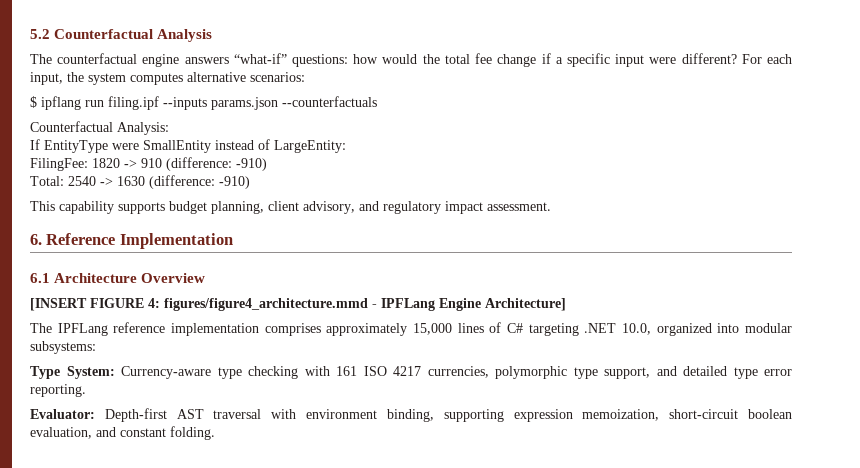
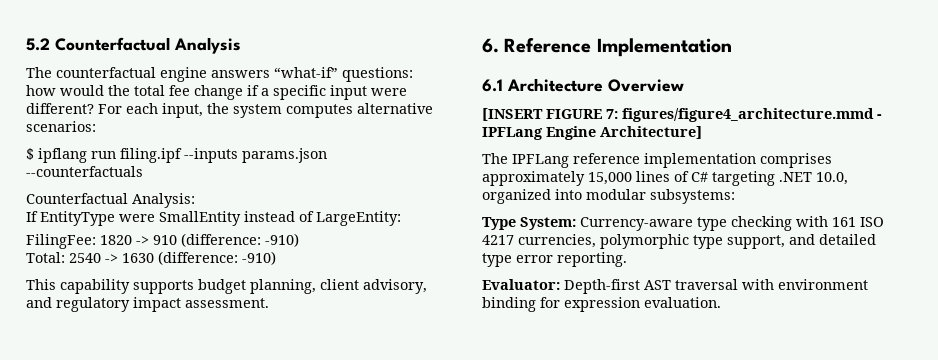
- [INSERT FIGURE 4: figures/figure4_architecture.mmd - IPFLang Engine Architecture]
+ [INSERT FIGURE 7: figures/figure4_architecture.mmd - IPFLang Engine Architecture]
- Evaluator: Depth-first AST traversal with environment binding, supporting expression memoization, short-circuit boolean evaluation, and constant folding.
+ Evaluator: Depth-first AST traversal with environment binding for expression evaluation.

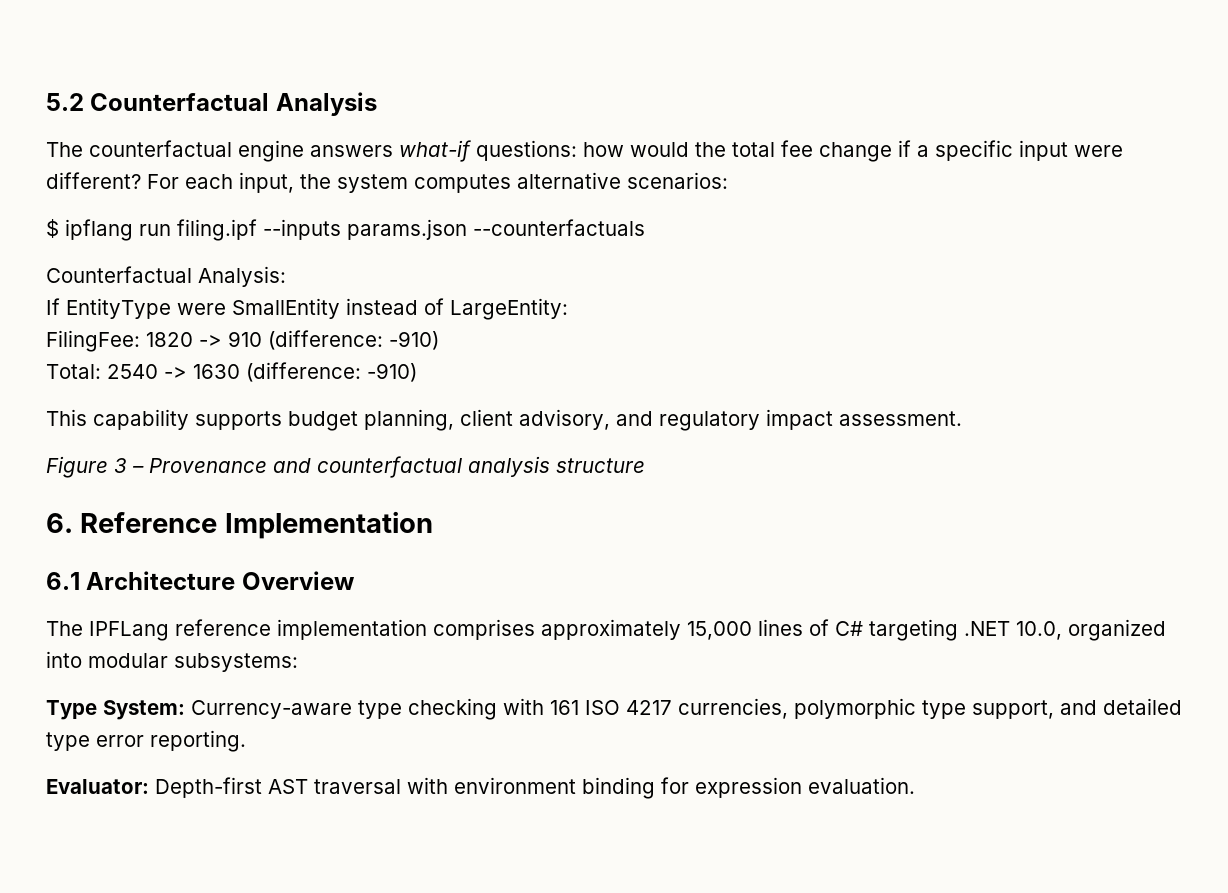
- The counterfactual engine answers “what-if” questions: how would the total fee change if a specific input were different?
+ The counterfactual engine answers what-if questions: how would the total fee change if a specific input were different?
+ Figure 3 – Provenance and counterfactual analysis structure
- [INSERT FIGURE 7: figures/figure4_architecture.mmd - IPFLang Engine Architecture]

